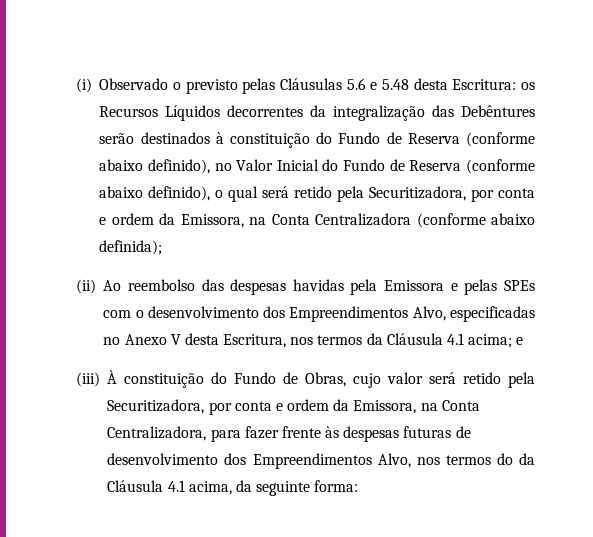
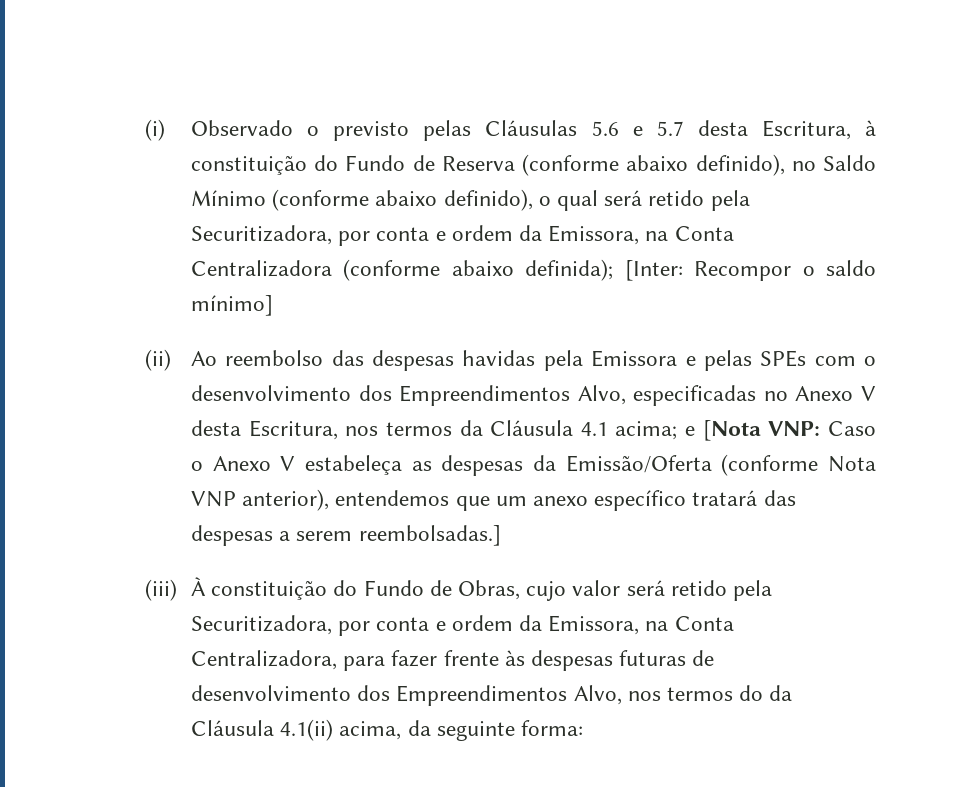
- (i) Observado o previsto pelas Cláusulas 5.6 e 5.48 desta Escritura: os Recursos Líquidos decorrentes da integralização das Debêntures serão destinados à constituição do Fundo de Reserva (conforme abaixo definido), no Valor Inicial do Fundo de Reserva (conforme abaixo definido), o qual será retido pela Securitizadora, por conta e ordem da Emissora, na Conta Centralizadora (conforme abaixo definida);
+ (i) Observado o previsto pelas Cláusulas 5.6 e 5.7 desta Escritura, à constituição do Fundo de Reserva (conforme abaixo definido), no Saldo Mínimo (conforme abaixo definido), o qual será retido pela Securitizadora, por conta e ordem da Emissora, na Conta Centralizadora (conforme abaixo definida); [Inter: Recompor o saldo mínimo]
- (ii) Ao reembolso das despesas havidas pela Emissora e pelas SPEs com o desenvolvimento dos Empreendimentos Alvo, especificadas no Anexo V desta Escritura, nos termos da Cláusula 4.1 acima; e
+ (ii) Ao reembolso das despesas havidas pela Emissora e pelas SPEs com o desenvolvimento dos Empreendimentos Alvo, especificadas no Anexo V desta Escritura, nos termos da Cláusula 4.1 acima; e [Nota VNP: Caso o Anexo V estabeleça as despesas da Emissão/Oferta (conforme Nota VNP anterior), entendemos que um anexo específico tratará das despesas a serem reembolsadas.]
- (iii) À constituição do Fundo de Obras, cujo valor será retido pela Securitizadora, por conta e ordem da Emissora, na Conta Centralizadora, para fazer frente às despesas futuras de desenvolvimento dos Empreendimentos Alvo, nos termos do da Cláusula 4.1 acima, da seguinte forma:
+ (iii) À constituição do Fundo de Obras, cujo valor será retido pela Securitizadora, por conta e ordem da Emissora, na Conta Centralizadora, para fazer frente às despesas futuras de desenvolvimento dos Empreendimentos Alvo, nos termos do da Cláusula 4.1(ii) acima, da seguinte forma:

